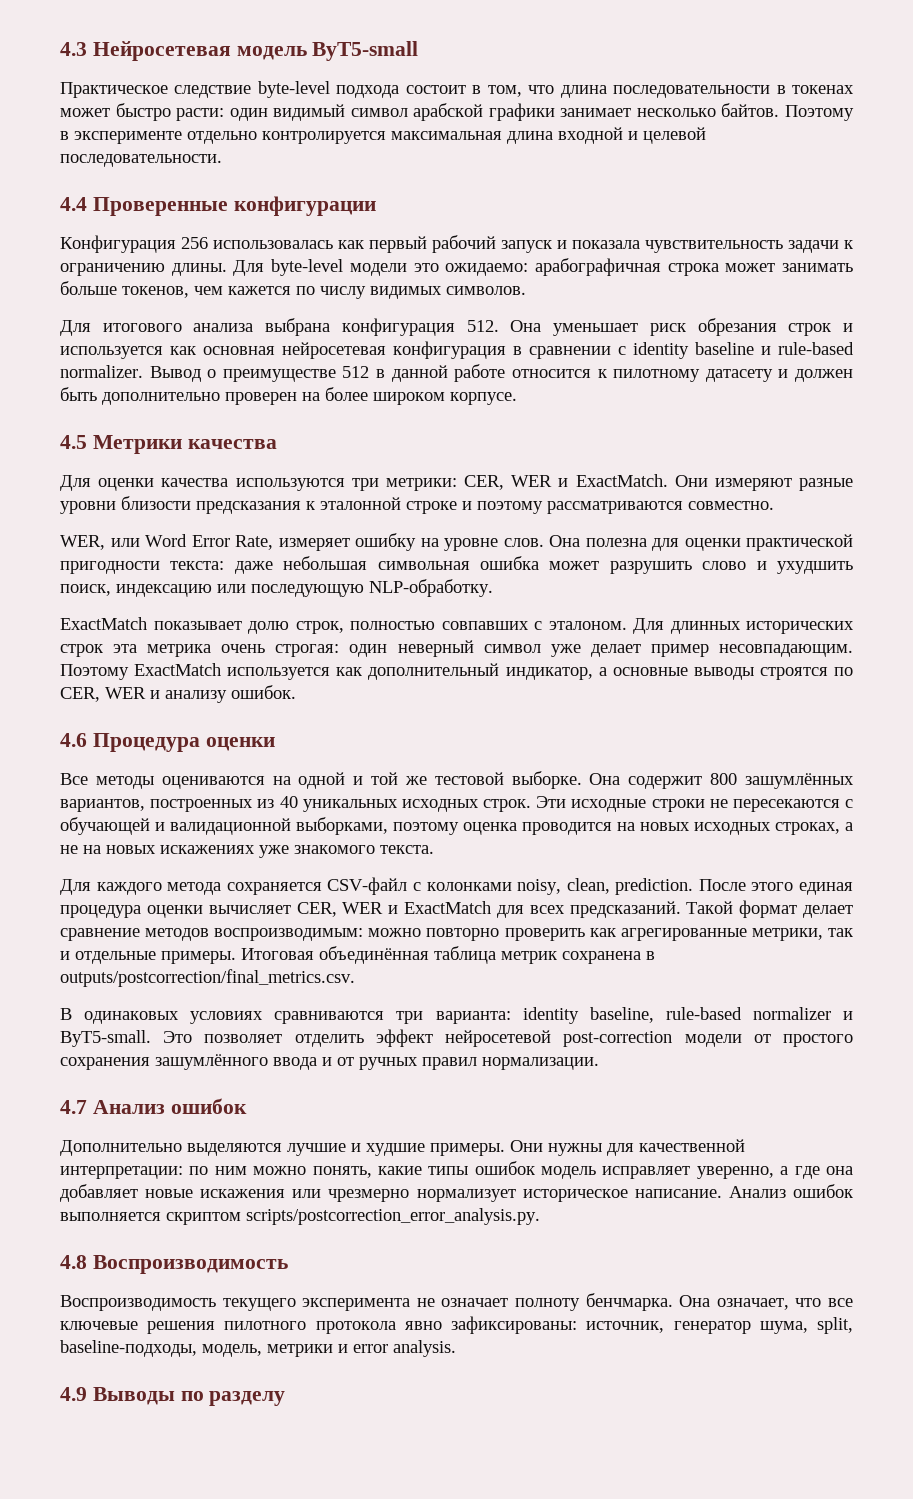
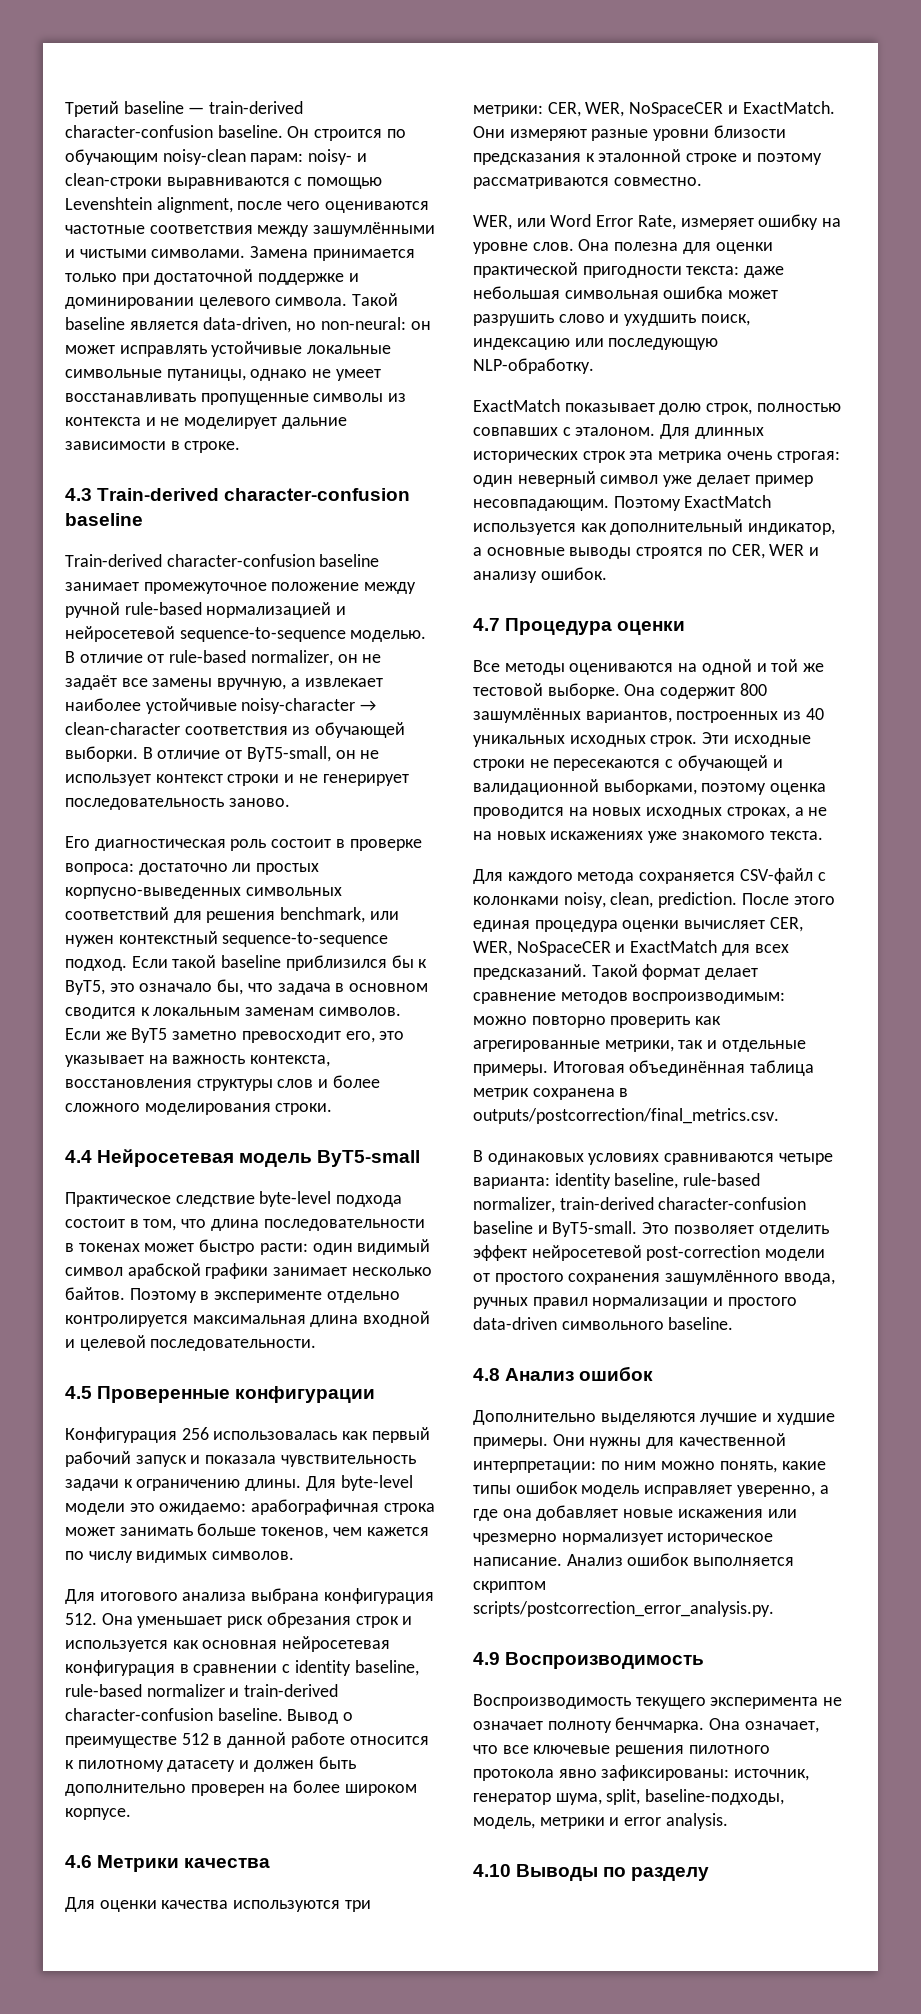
- 4.3 Нейросетевая модель ByT5-small
+ Третий baseline — train-derived character-confusion baseline. Он строится по обучающим noisy-clean парам: noisy- и clean-строки выравниваются с помощью Levenshtein alignment, после чего оцениваются частотные соответствия между зашумлёнными и чистыми символами. Замена принимается только при достаточной поддержке и доминировании целевого символа. Такой baseline является data-driven, но non-neural: он может исправлять устойчивые локальные символьные путаницы, однако не умеет восстанавливать пропущенные символы из контекста и не моделирует дальние зависимости в строке.
+ 4.3 Train-derived character-confusion baseline
+ Train-derived character-confusion baseline занимает промежуточное положение между ручной rule-based нормализацией и нейросетевой sequence-to-sequence моделью. В отличие от rule-based normalizer, он не задаёт все замены вручную, а извлекает наиболее устойчивые noisy-character → clean-character соответствия из обучающей выборки. В отличие от ByT5-small, он не использует контекст строки и не генерирует последовательность заново.
+ Его диагностическая роль состоит в проверке вопроса: достаточно ли простых корпусно-выведенных символьных соответствий для решения benchmark, или нужен контекстный sequence-to-sequence подход. Если такой baseline приблизился бы к ByT5, это означало бы, что задача в основном сводится к локальным заменам символов. Если же ByT5 заметно превосходит его, это указывает на важность контекста, восстановления структуры слов и более сложного моделирования строки.
+ 4.4 Нейросетевая модель ByT5-small
- 4.4 Проверенные конфигурации
+ 4.5 Проверенные конфигурации
- Для итогового анализа выбрана конфигурация 512. Она уменьшает риск обрезания строк и используется как основная нейросетевая конфигурация в сравнении с identity baseline и rule-based normalizer.
+ Для итогового анализа выбрана конфигурация 512. Она уменьшает риск обрезания строк и используется как основная нейросетевая конфигурация в сравнении с identity baseline, rule-based normalizer и train-derived character-confusion baseline.
- 4.5 Метрики качества
+ 4.6 Метрики качества
- Для оценки качества используются три метрики: CER, WER и ExactMatch.
+ Для оценки качества используются три метрики: CER, WER, NoSpaceCER и ExactMatch.
- 4.6 Процедура оценки
+ 4.7 Процедура оценки
- После этого единая процедура оценки вычисляет CER, WER и ExactMatch для всех предсказаний.
+ После этого единая процедура оценки вычисляет CER, WER, NoSpaceCER и ExactMatch для всех предсказаний.
- В одинаковых условиях сравниваются три варианта: identity baseline, rule-based normalizer и ByT5-small.
+ В одинаковых условиях сравниваются четыре варианта: identity baseline, rule-based normalizer, train-derived character-confusion baseline и ByT5-small.
- Это позволяет отделить эффект нейросетевой post-correction модели от простого сохранения зашумлённого ввода и от ручных правил нормализации.
- 4.7 Анализ ошибок
+ Это позволяет отделить эффект нейросетевой post-correction модели от простого сохранения зашумлённого ввода, ручных правил нормализации и простого data-driven символьного baseline.
+ 4.8 Анализ ошибок
- 4.8 Воспроизводимость
+ 4.9 Воспроизводимость
- 4.9 Выводы по разделу
+ 4.10 Выводы по разделу

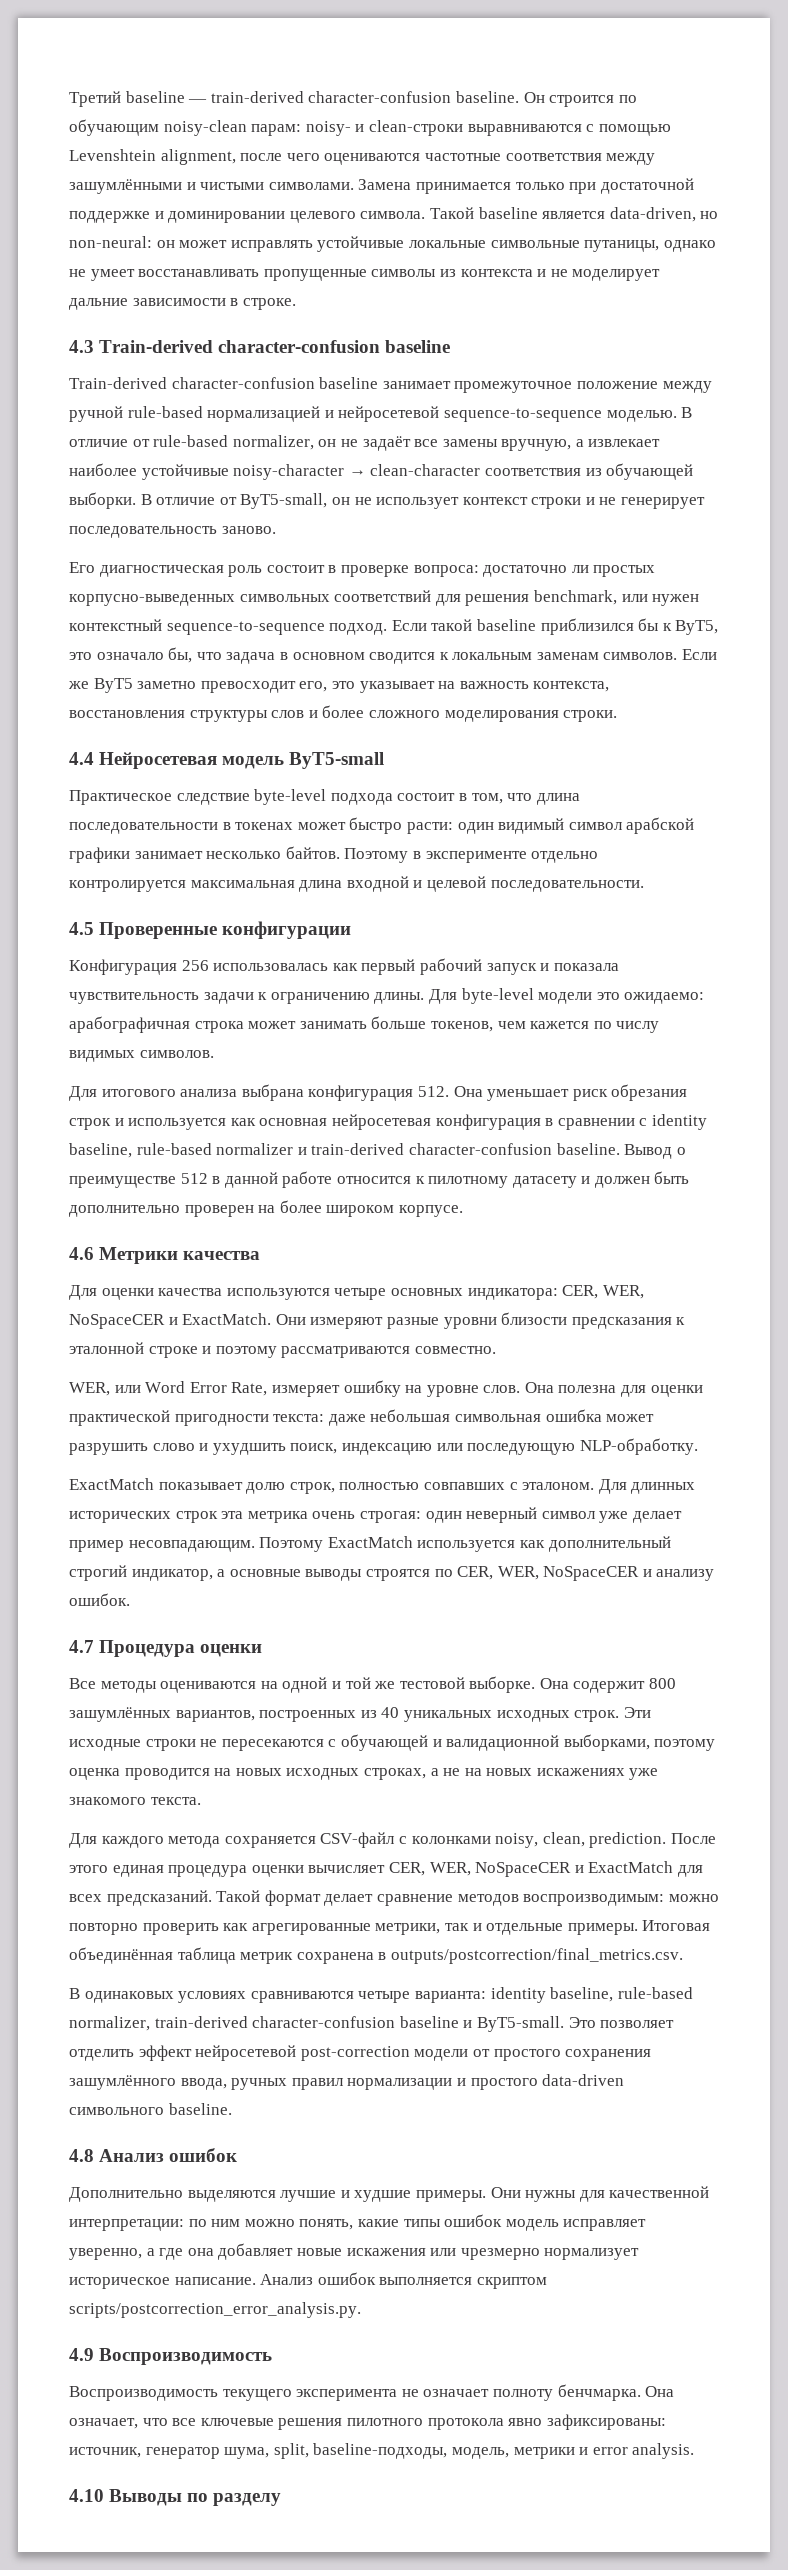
- Для оценки качества используются три метрики: CER, WER, NoSpaceCER и ExactMatch.
+ Для оценки качества используются четыре основных индикатора: CER, WER, NoSpaceCER и ExactMatch.
- Поэтому ExactMatch используется как дополнительный индикатор, а основные выводы строятся по CER, WER и анализу ошибок.
+ Поэтому ExactMatch используется как дополнительный строгий индикатор, а основные выводы строятся по CER, WER, NoSpaceCER и анализу ошибок.

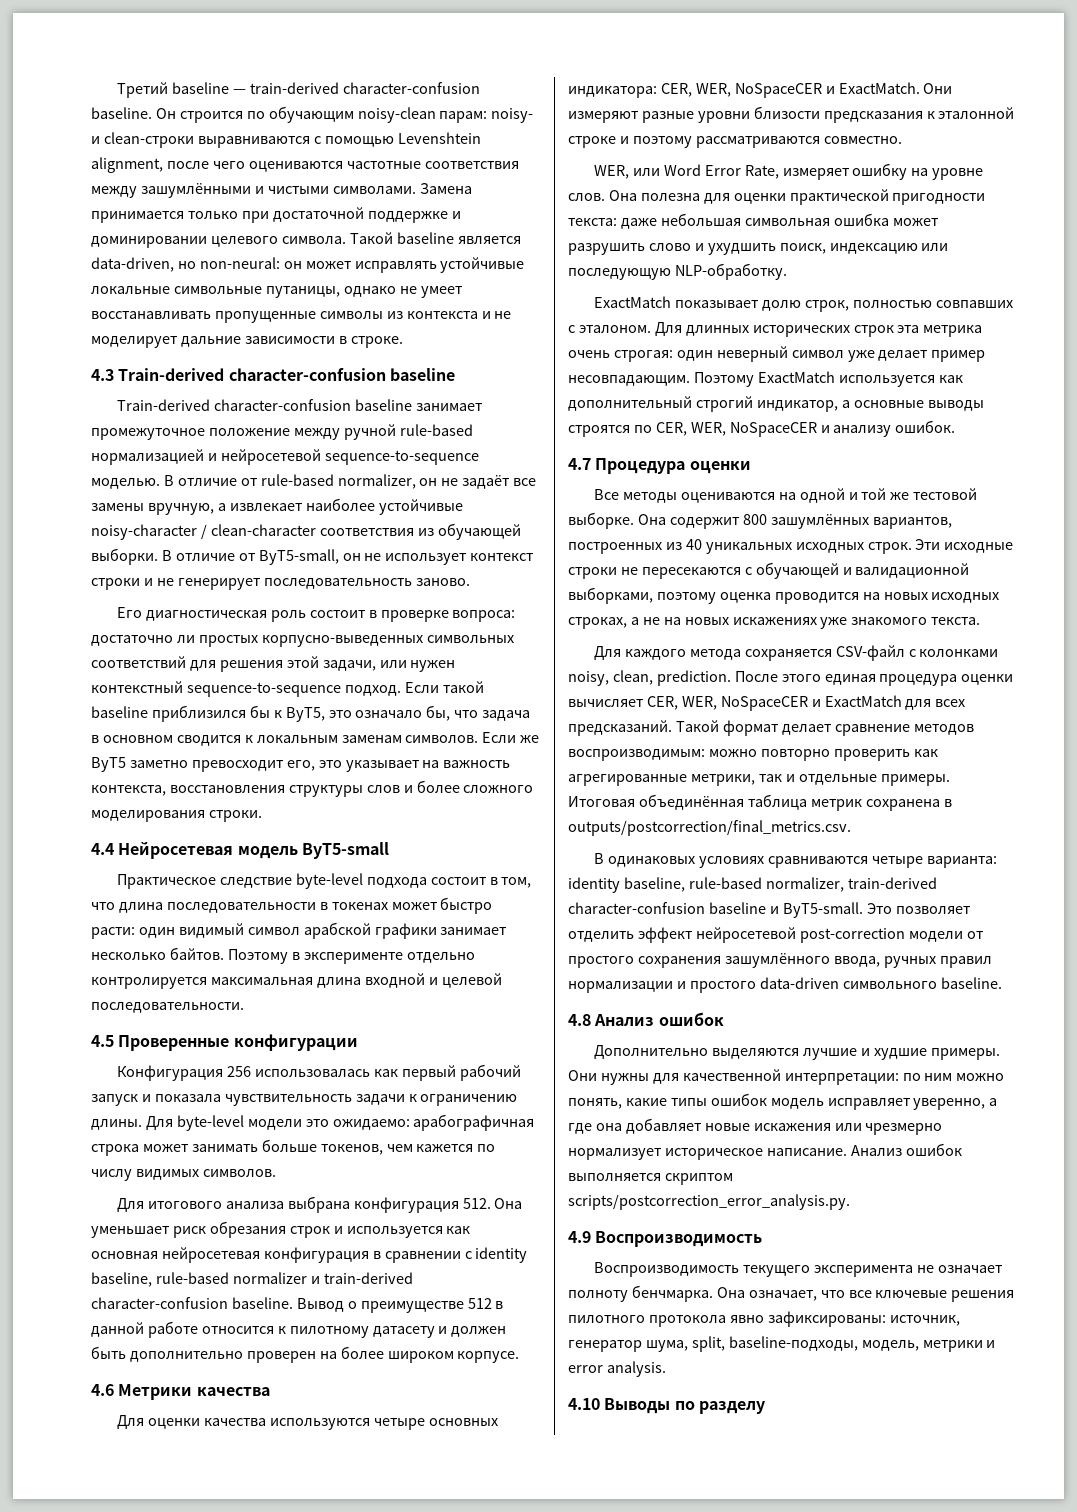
- В отличие от rule-based normalizer, он не задаёт все замены вручную, а извлекает наиболее устойчивые noisy-character → clean-character соответствия из обучающей выборки.
+ В отличие от rule-based normalizer, он не задаёт все замены вручную, а извлекает наиболее устойчивые noisy-character / clean-character соответствия из обучающей выборки.
- Его диагностическая роль состоит в проверке вопроса: достаточно ли простых корпусно-выведенных символьных соответствий для решения benchmark, или нужен контекстный sequence-to-sequence подход.
+ Его диагностическая роль состоит в проверке вопроса: достаточно ли простых корпусно-выведенных символьных соответствий для решения этой задачи, или нужен контекстный sequence-to-sequence подход.

